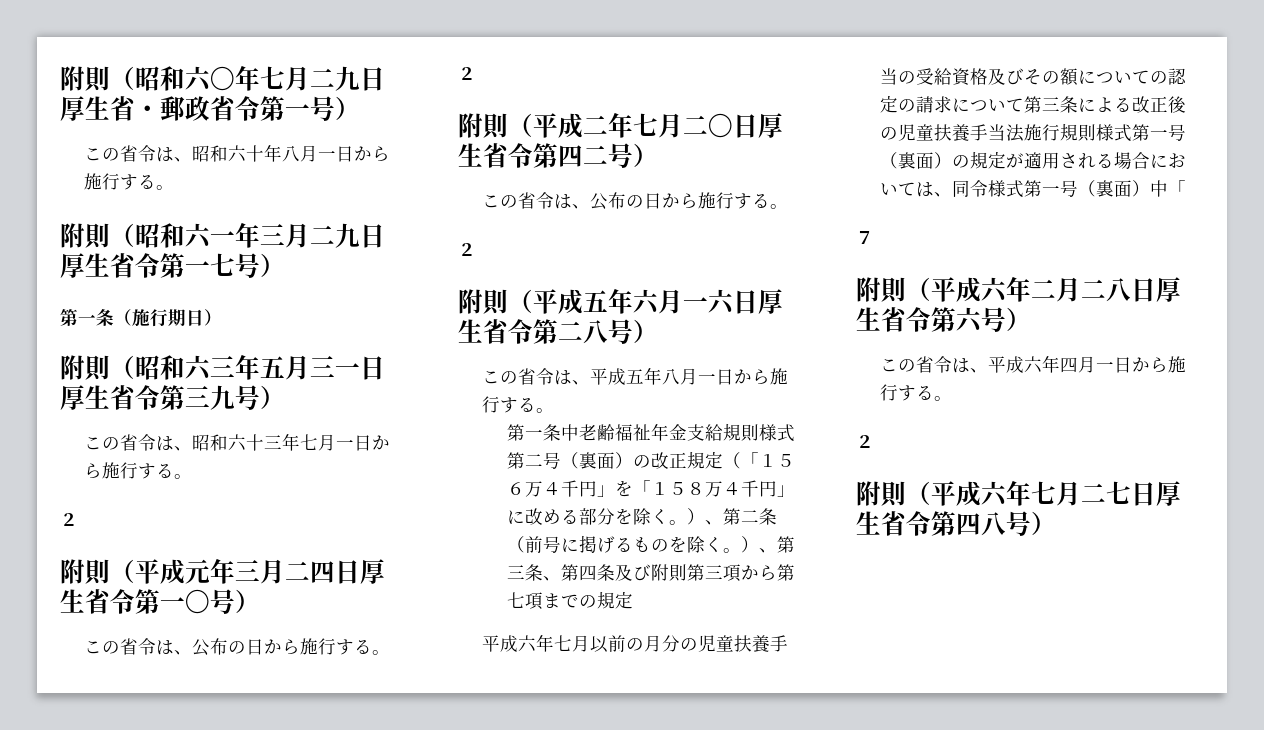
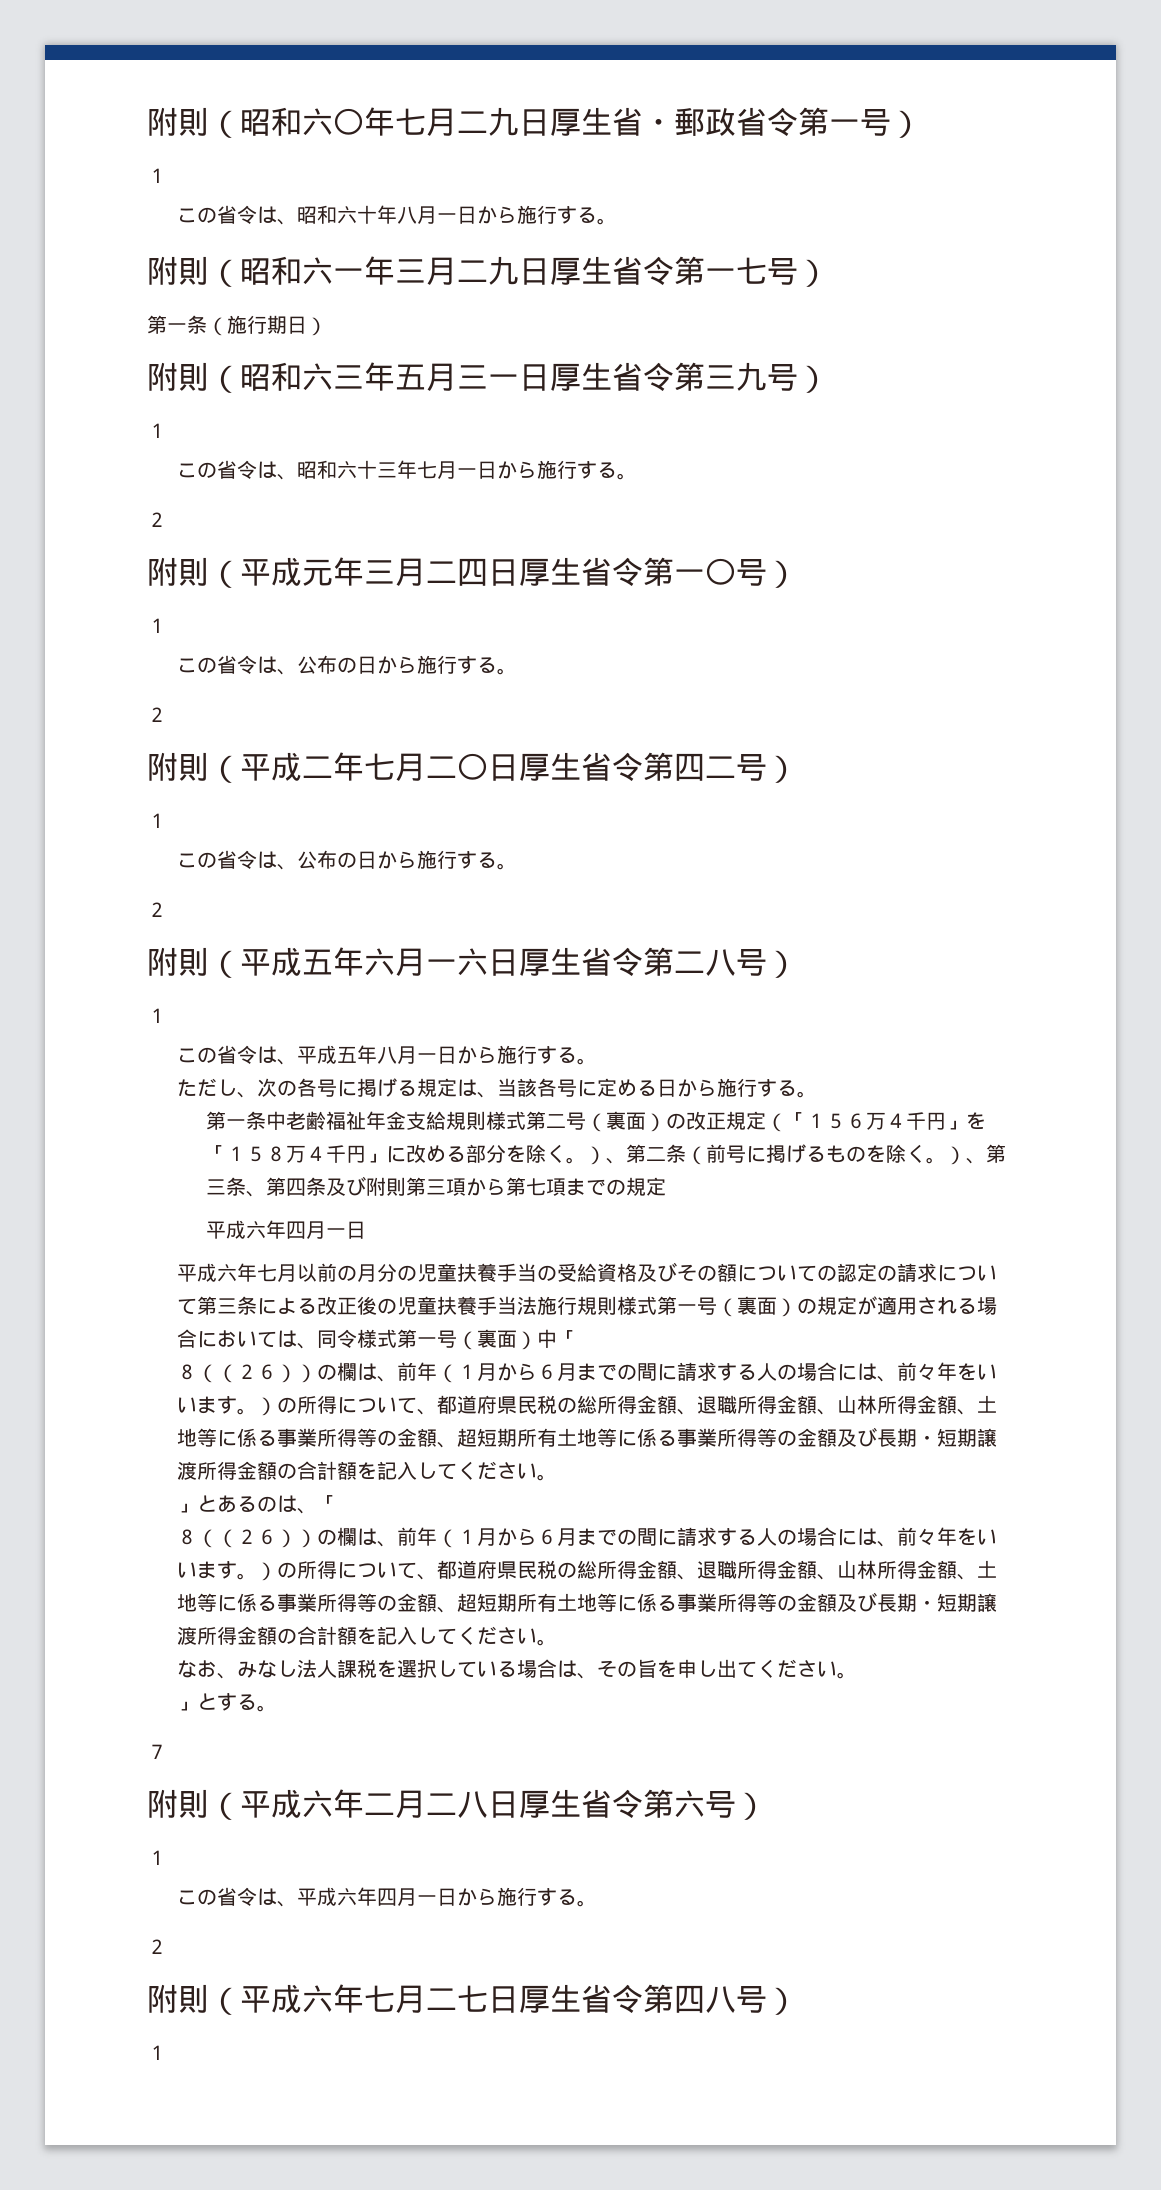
  附則（昭和六〇年七月二九日厚生省・郵政省令第一号）
+ １
  附則（昭和六三年五月三一日厚生省令第三九号）
+ １
  附則（平成元年三月二四日厚生省令第一〇号）
+ １
  附則（平成二年七月二〇日厚生省令第四二号）
+ １
  附則（平成五年六月一六日厚生省令第二八号）
+ １
+ ただし、次の各号に掲げる規定は、当該各号に定める日から施行する。
  第一条中老齢福祉年金支給規則様式第二号（裏面）の改正規定（「１５６万４千円」を「１５８万４千円」に改める部分を除く。）、第二条（前号に掲げるものを除く。）、第三条、第四条及び附則第三項から第七項までの規定
+ 平成六年四月一日
  平成六年七月以前の月分の児童扶養手当の受給資格及びその額についての認定の請求について第三条による改正後の児童扶養手当法施行規則様式第一号（裏面）の規定が適用される場合においては、同令様式第一号（裏面）中「
+ ８（（２６））の欄は、前年（１月から６月までの間に請求する人の場合には、前々年をいいます。）の所得について、都道府県民税の総所得金額、退職所得金額、山林所得金額、土地等に係る事業所得等の金額、超短期所有土地等に係る事業所得等の金額及び長期・短期譲渡所得金額の合計額を記入してください。
+ 」とあるのは、「
+ ８（（２６））の欄は、前年（１月から６月までの間に請求する人の場合には、前々年をいいます。）の所得について、都道府県民税の総所得金額、退職所得金額、山林所得金額、土地等に係る事業所得等の金額、超短期所有土地等に係る事業所得等の金額及び長期・短期譲渡所得金額の合計額を記入してください。
+ なお、みなし法人課税を選択している場合は、その旨を申し出てください。
+ 」とする。
  附則（平成六年二月二八日厚生省令第六号）
+ １
  附則（平成六年七月二七日厚生省令第四八号）
+ １

